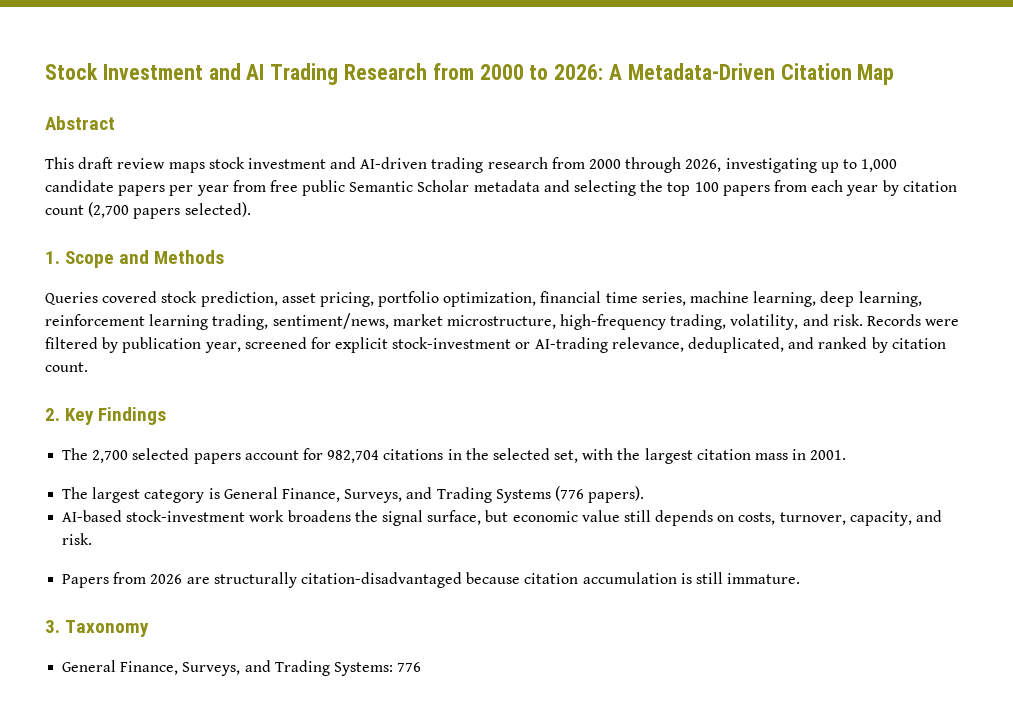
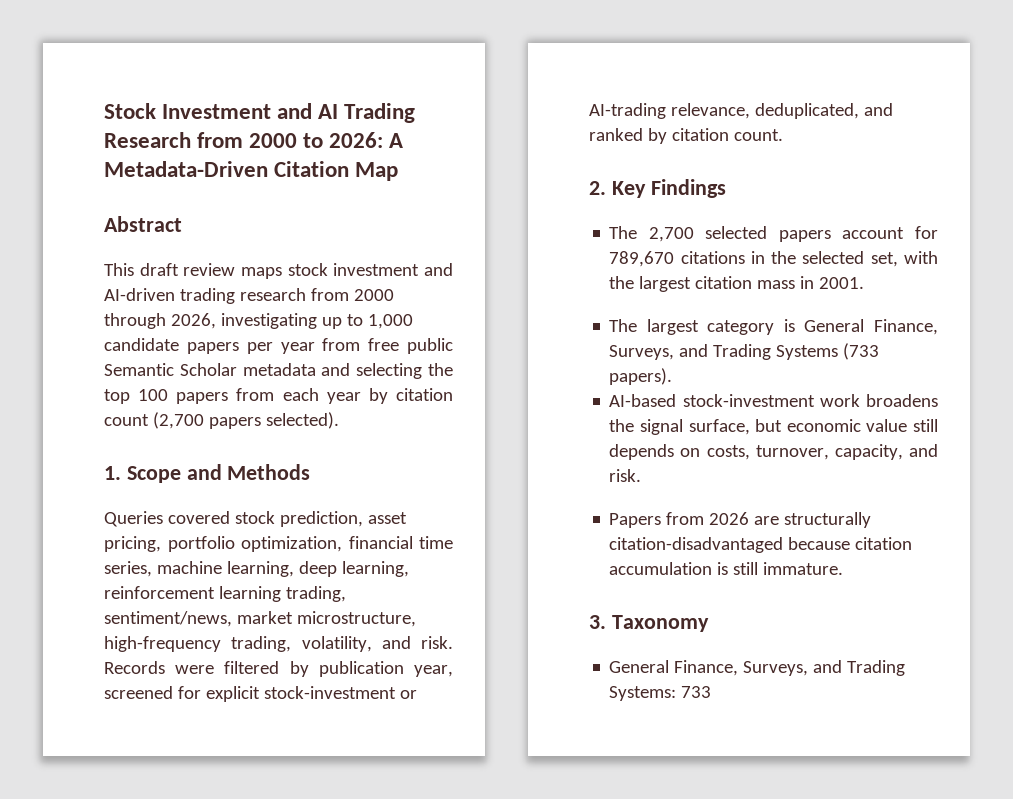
- The 2,700 selected papers account for 982,704 citations in the selected set, with the largest citation mass in 2001.
+ The 2,700 selected papers account for 789,670 citations in the selected set, with the largest citation mass in 2001.
- The largest category is General Finance, Surveys, and Trading Systems (776 papers).
+ The largest category is General Finance, Surveys, and Trading Systems (733 papers).
- General Finance, Surveys, and Trading Systems: 776
+ General Finance, Surveys, and Trading Systems: 733

